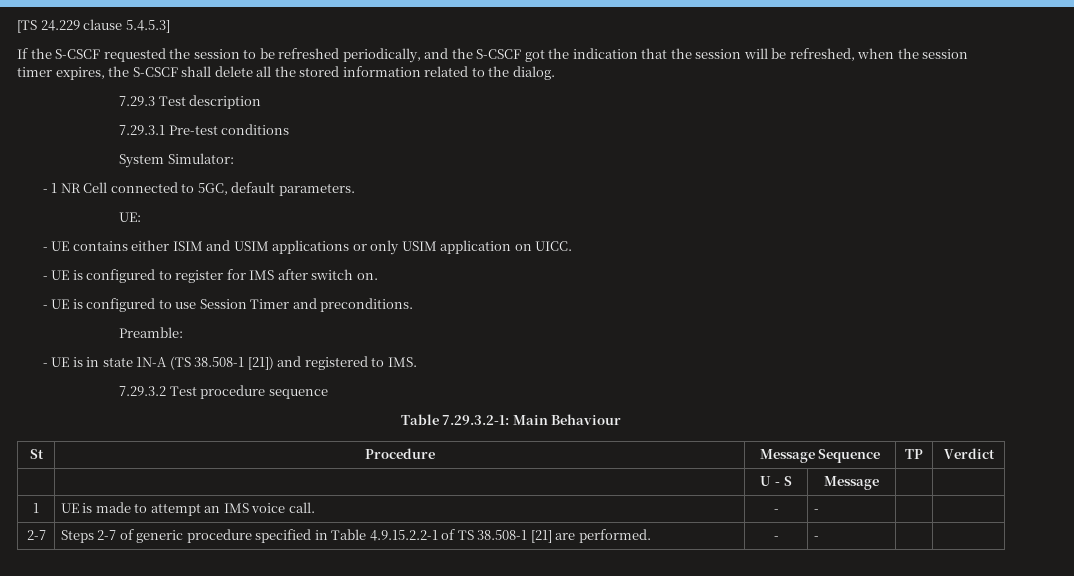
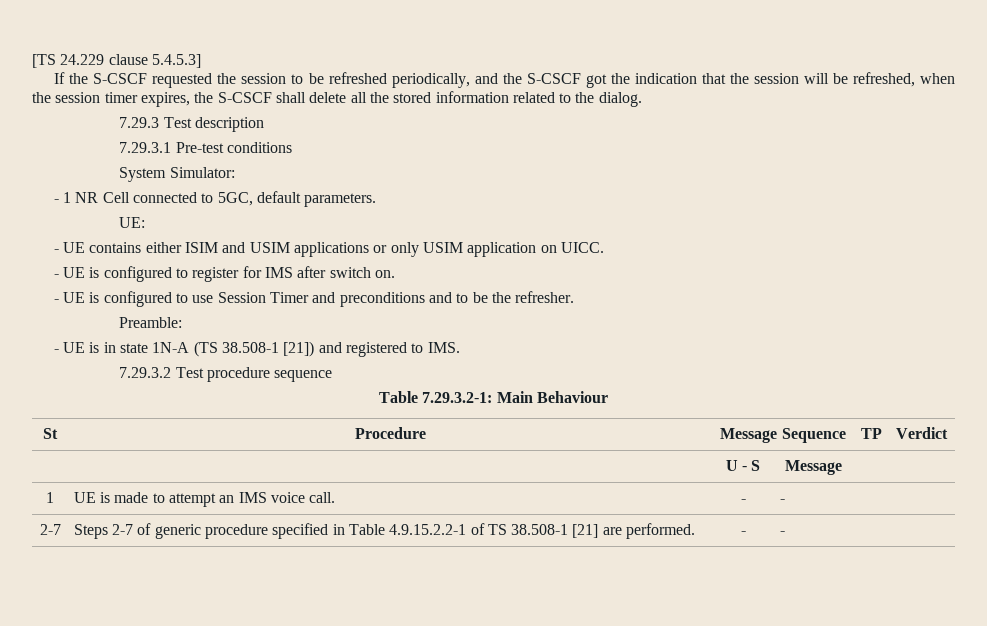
- - UE is configured to use Session Timer and preconditions.
+ - UE is configured to use Session Timer and preconditions and to be the refresher.

